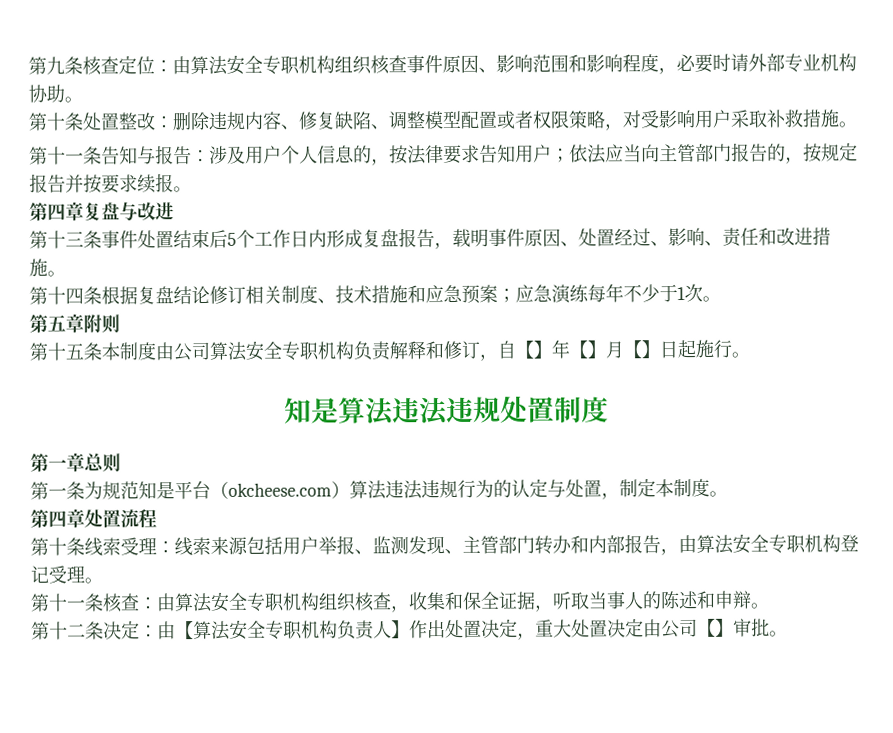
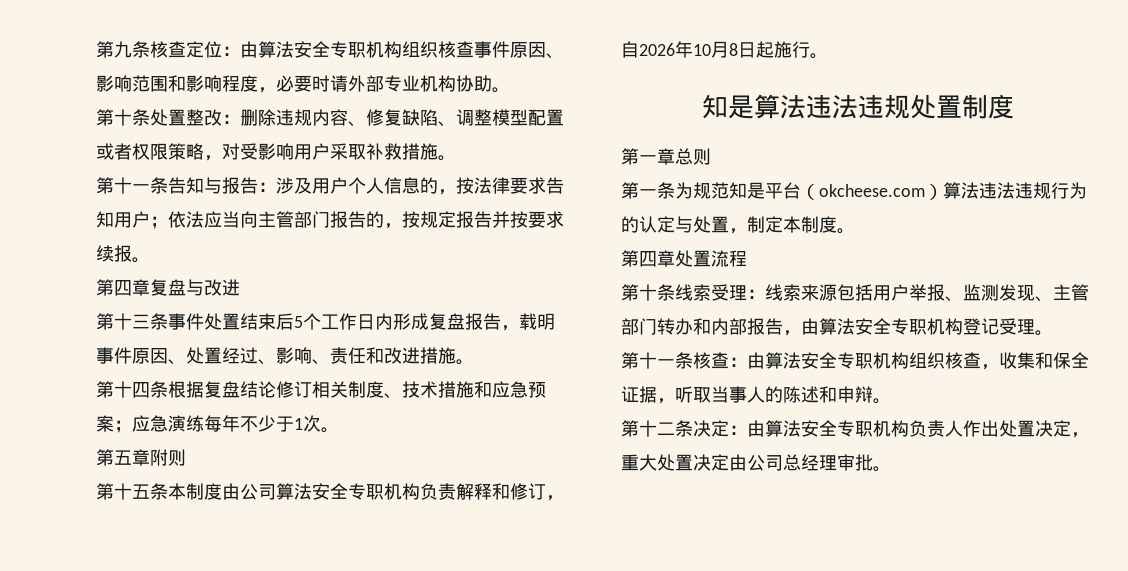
- 第十五条本制度由公司算法安全专职机构负责解释和修订，自【】年【】月【】日起施行。
+ 第十五条本制度由公司算法安全专职机构负责解释和修订，自2026年10月8日起施行。
- 第十二条决定：由【算法安全专职机构负责人】作出处置决定，重大处置决定由公司【】审批。
+ 第十二条决定：由算法安全专职机构负责人作出处置决定，重大处置决定由公司总经理审批。

